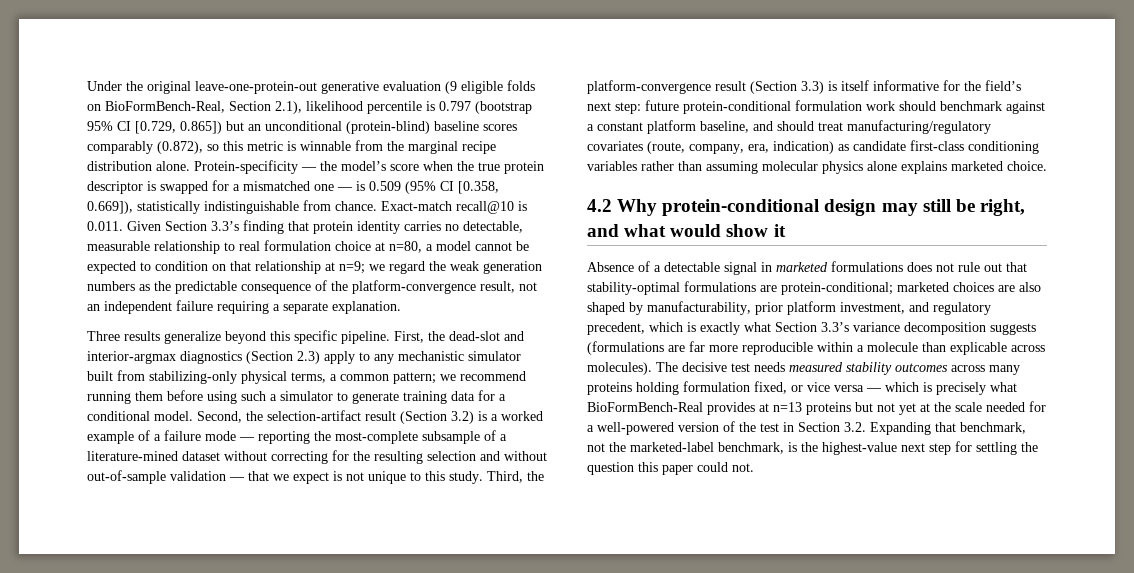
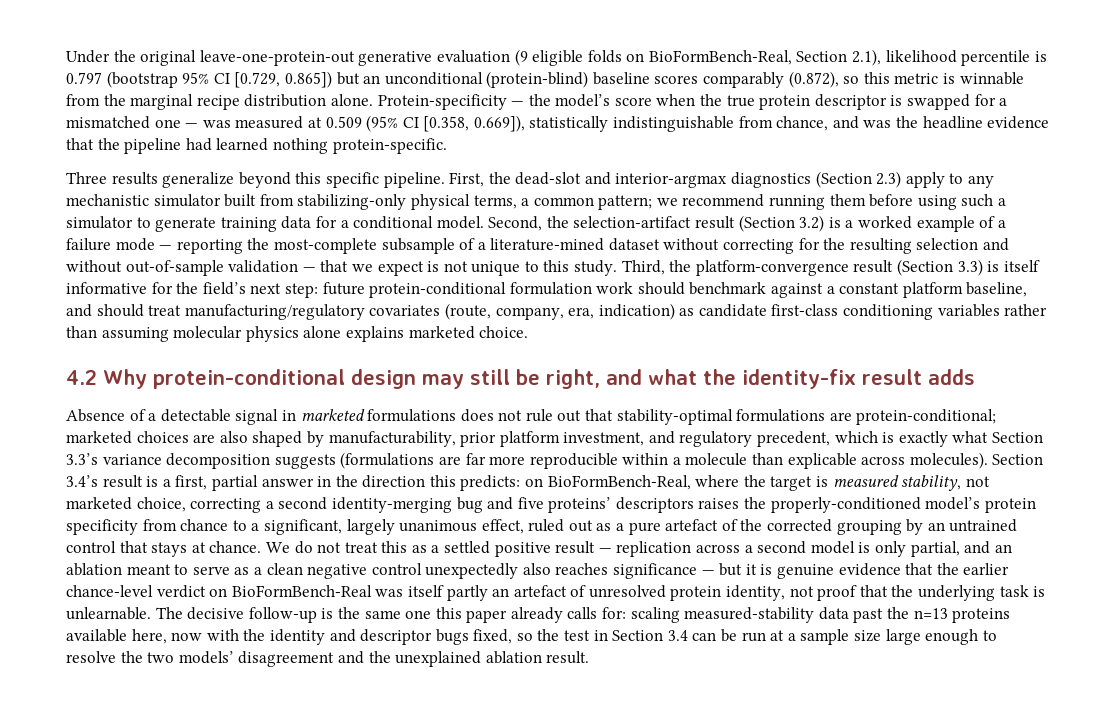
- Protein-specificity — the model’s score when the true protein descriptor is swapped for a mismatched one — is 0.509 (95% CI [0.358, 0.669]), statistically indistinguishable from chance. Exact-match recall@10 is 0.011. Given Section 3.3’s finding that protein identity carries no detectable, measurable relationship to real formulation choice at n=80, a model cannot be expected to condition on that relationship at n=9; we regard the weak generation numbers as the predictable consequence of the platform-convergence result, not an independent failure requiring a separate explanation.
+ Protein-specificity — the model’s score when the true protein descriptor is swapped for a mismatched one — was measured at 0.509 (95% CI [0.358, 0.669]), statistically indistinguishable from chance, and was the headline evidence that the pipeline had learned nothing protein-specific.
- 4.2 Why protein-conditional design may still be right, and what would show it
+ 4.2 Why protein-conditional design may still be right, and what the identity-fix result adds
- The decisive test needs measured stability outcomes across many proteins holding formulation fixed, or vice versa — which is precisely what BioFormBench-Real provides at n=13 proteins but not yet at the scale needed for a well-powered version of the test in Section 3.2. Expanding that benchmark, not the marketed-label benchmark, is the highest-value next step for settling the question this paper could not.
+ Section 3.4’s result is a first, partial answer in the direction this predicts: on BioFormBench-Real, where the target is measured stability, not marketed choice, correcting a second identity-merging bug and five proteins’ descriptors raises the properly-conditioned model’s protein specificity from chance to a significant, largely unanimous effect, ruled out as a pure artefact of the corrected grouping by an untrained control that stays at chance. We do not treat this as a settled positive result — replication across a second model is only partial, and an ablation meant to serve as a clean negative control unexpectedly also reaches significance — but it is genuine evidence that the earlier chance-level verdict on BioFormBench-Real was itself partly an artefact of unresolved protein identity, not proof that the underlying task is unlearnable. The decisive follow-up is the same one this paper already calls for: scaling measured-stability data past the n=13 proteins available here, now with the identity and descriptor bugs fixed, so the test in Section 3.4 can be run at a sample size large enough to resolve the two models’ disagreement and the unexplained ablation result.

